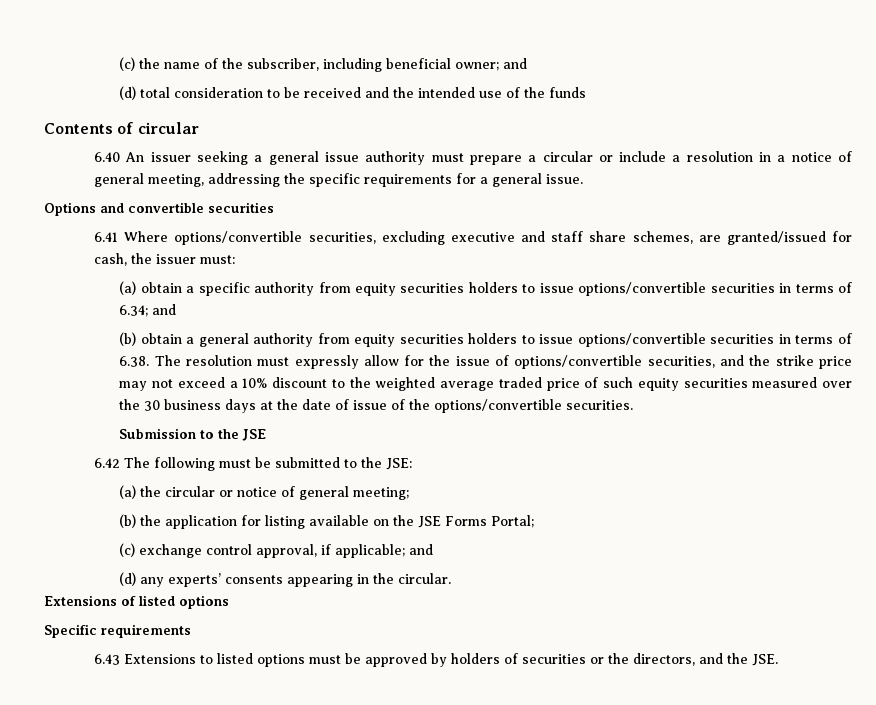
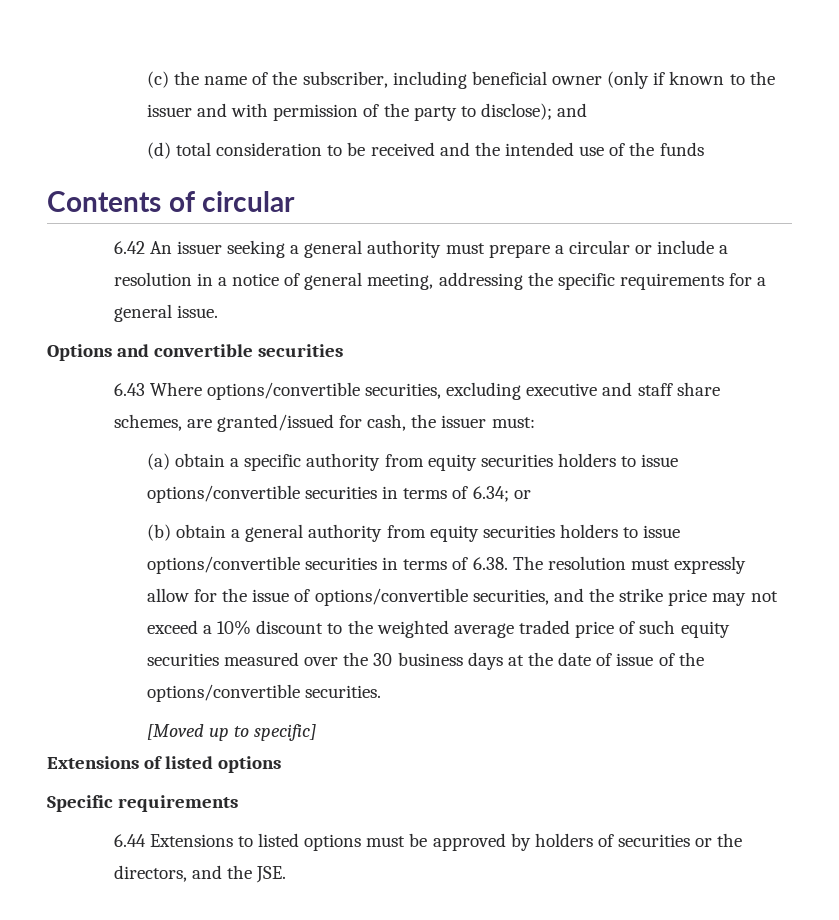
- (c) the name of the subscriber, including beneficial owner; and
+ (c) the name of the subscriber, including beneficial owner (only if known to the issuer and with permission of the party to disclose); and
- 6.40 An issuer seeking a general issue authority must prepare a circular or include a resolution in a notice of general meeting, addressing the specific requirements for a general issue.
+ 6.42 An issuer seeking a general authority must prepare a circular or include a resolution in a notice of general meeting, addressing the specific requirements for a general issue.
- 6.41 Where options/convertible securities, excluding executive and staff share schemes, are granted/issued for cash, the issuer must:
+ 6.43 Where options/convertible securities, excluding executive and staff share schemes, are granted/issued for cash, the issuer must:
- (a) obtain a specific authority from equity securities holders to issue options/convertible securities in terms of 6.34; and
+ (a) obtain a specific authority from equity securities holders to issue options/convertible securities in terms of 6.34; or
- Submission to the JSE
- 6.42 The following must be submitted to the JSE:
- (a) the circular or notice of general meeting;
- (b) the application for listing available on the JSE Forms Portal;
- (c) exchange control approval, if applicable; and
- (d) any experts’ consents appearing in the circular.
+ [Moved up to specific]
- 6.43 Extensions to listed options must be approved by holders of securities or the directors, and the JSE.
+ 6.44 Extensions to listed options must be approved by holders of securities or the directors, and the JSE.

